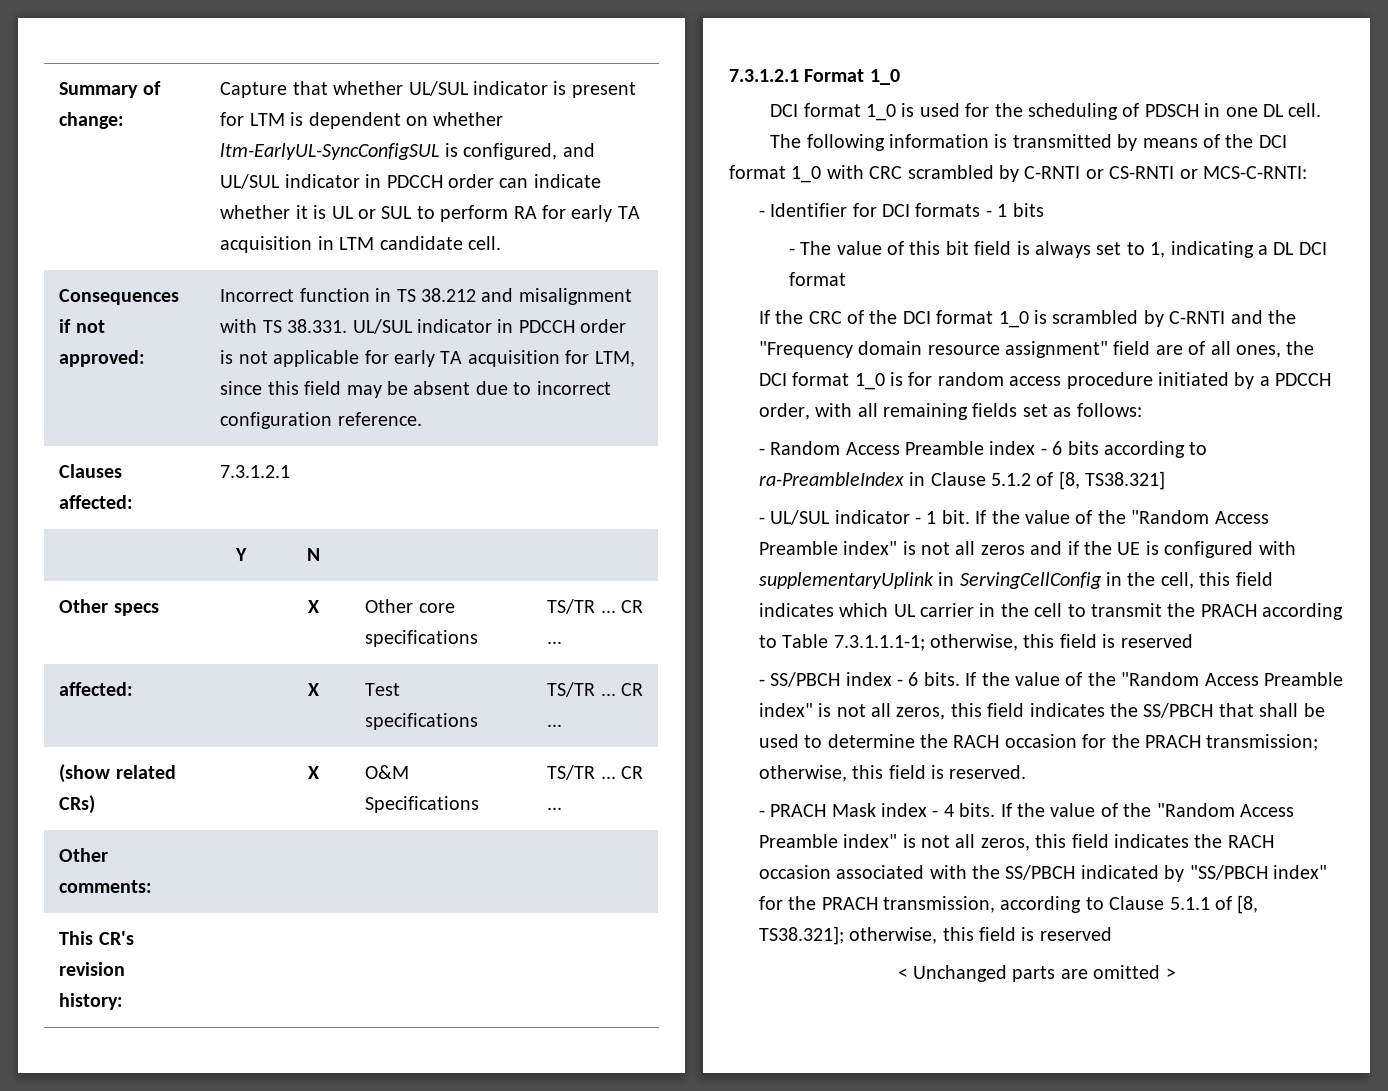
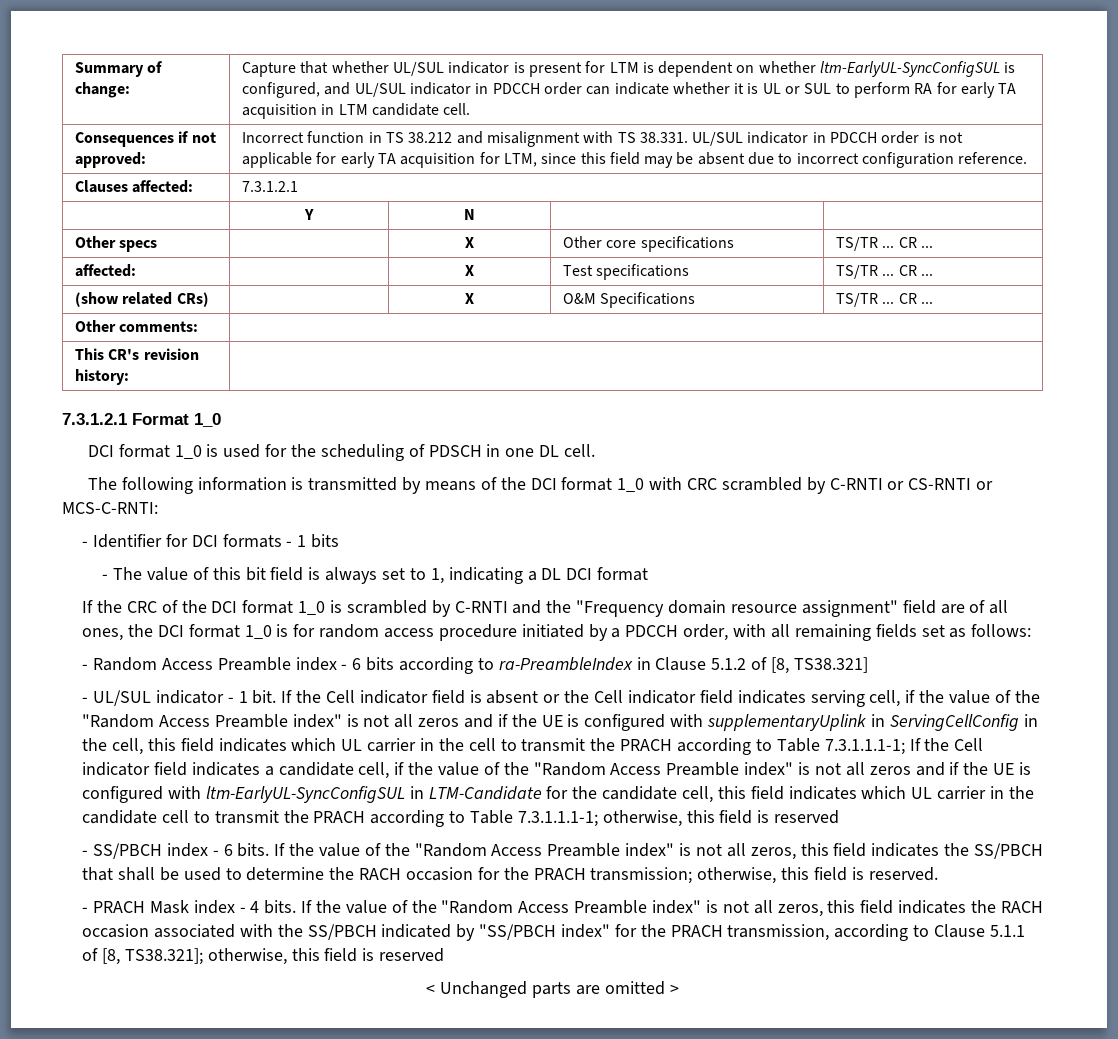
- If the value of the "Random Access Preamble index" is not all zeros and if the UE is configured with supplementaryUplink in ServingCellConfig in the cell, this field indicates which UL carrier in the cell to transmit the PRACH according to Table 7.3.1.1.1-1; otherwise, this field is reserved
+ If the Cell indicator field is absent or the Cell indicator field indicates serving cell, if the value of the "Random Access Preamble index" is not all zeros and if the UE is configured with supplementaryUplink in ServingCellConfig in the cell, this field indicates which UL carrier in the cell to transmit the PRACH according to Table 7.3.1.1.1-1; If the Cell indicator field indicates a candidate cell, if the value of the "Random Access Preamble index" is not all zeros and if the UE is configured with ltm-EarlyUL-SyncConfigSUL in LTM-Candidate for the candidate cell, this field indicates which UL carrier in the candidate cell to transmit the PRACH according to Table 7.3.1.1.1-1; otherwise, this field is reserved

